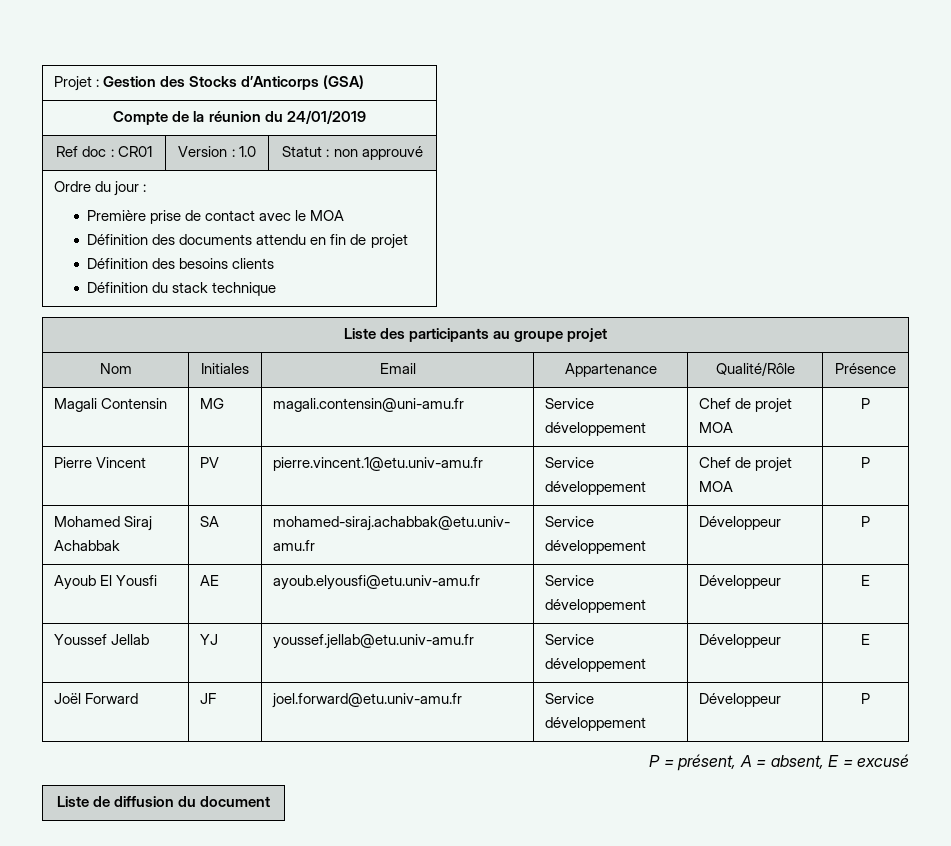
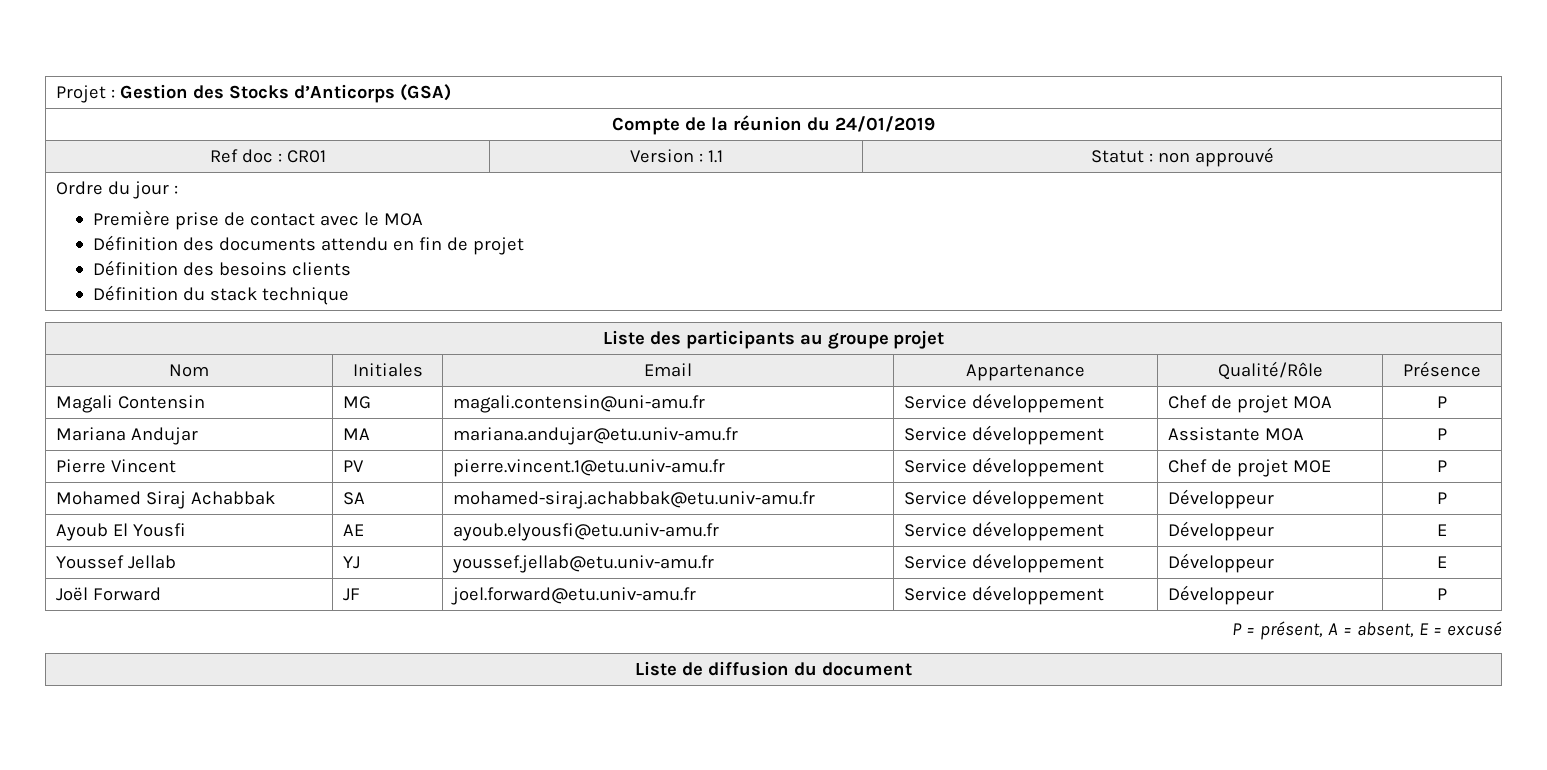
- Ref doc : CR01 | Version : 1.0 | Statut : non approuvé
+ Ref doc : CR01 | Version : 1.1 | Statut : non approuvé
+ Mariana Andujar | MA | mariana.andujar@etu.univ-amu.fr | Service développement | Assistante MOA | P
- Pierre Vincent | PV | pierre.vincent.1@etu.univ-amu.fr | Service développement | Chef de projet MOA | P
+ Pierre Vincent | PV | pierre.vincent.1@etu.univ-amu.fr | Service développement | Chef de projet MOE | P

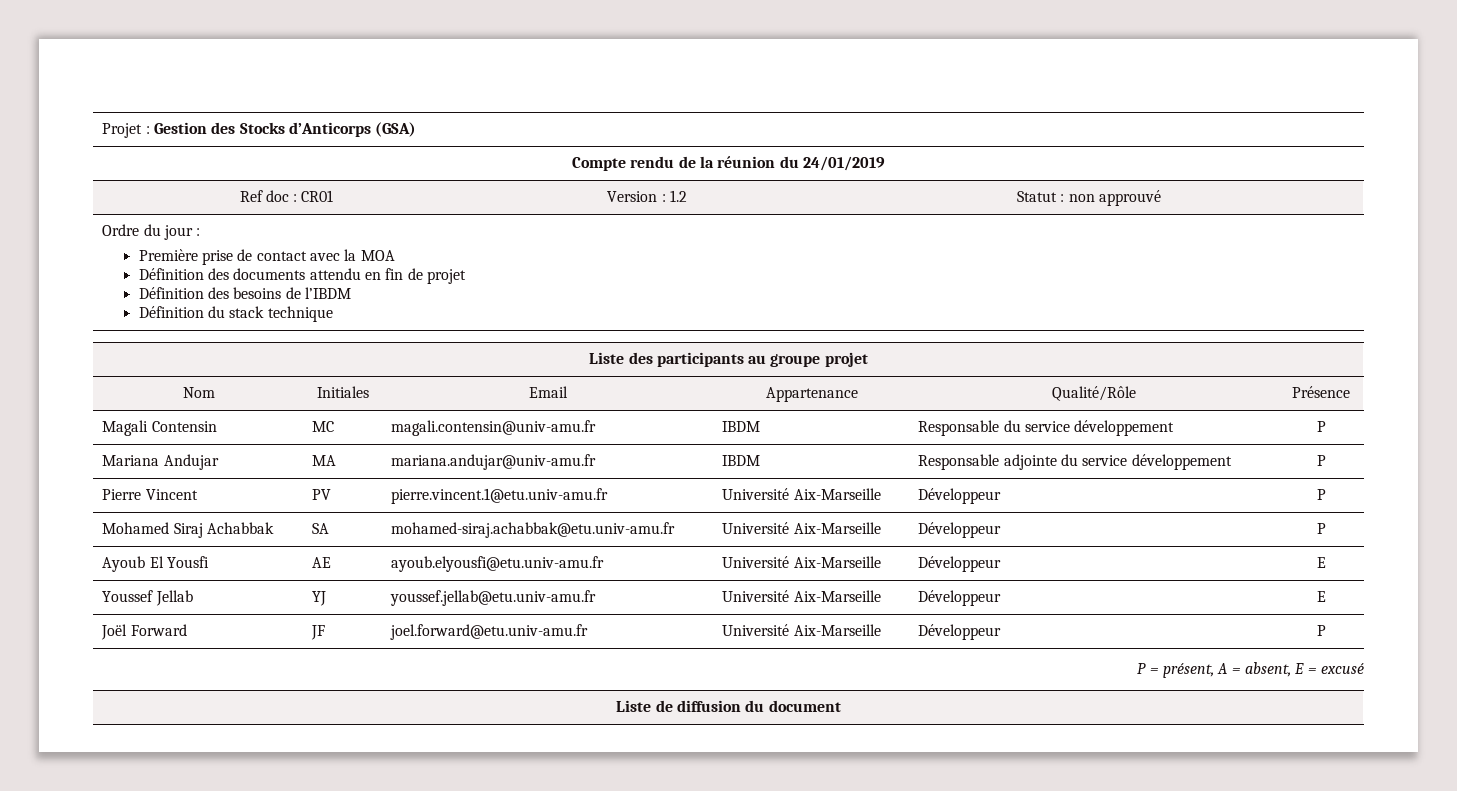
- Compte de la réunion du 24/01/2019
+ Compte rendu de la réunion du 24/01/2019
- Ref doc : CR01 | Version : 1.1 | Statut : non approuvé
+ Ref doc : CR01 | Version : 1.2 | Statut : non approuvé
  Ordre du jour :
- Première prise de contact avec le MOA
+ Première prise de contact avec la MOA
  Définition des documents attendu en fin de projet
- Définition des besoins clients
+ Définition des besoins de l’IBDM
- Magali Contensin | MG | magali.contensin@uni-amu.fr | Service développement | Chef de projet MOA | P
- Mariana Andujar | MA | mariana.andujar@etu.univ-amu.fr | Service développement | Assistante MOA | P
+ Magali Contensin | MC | magali.contensin@univ-amu.fr | IBDM | Responsable du service développement | P
+ Mariana Andujar | MA | mariana.andujar@univ-amu.fr | IBDM | Responsable adjointe du service développement | P
- Pierre Vincent | PV | pierre.vincent.1@etu.univ-amu.fr | Service développement | Chef de projet MOE | P
+ Pierre Vincent | PV | pierre.vincent.1@etu.univ-amu.fr | Université Aix-Marseille | Développeur | P
- Mohamed Siraj Achabbak | SA | mohamed-siraj.achabbak@etu.univ-amu.fr | Service développement | Développeur | P
+ Mohamed Siraj Achabbak | SA | mohamed-siraj.achabbak@etu.univ-amu.fr | Université Aix-Marseille | Développeur | P
- Ayoub El Yousfi | AE | ayoub.elyousfi@etu.univ-amu.fr | Service développement | Développeur | E
+ Ayoub El Yousfi | AE | ayoub.elyousfi@etu.univ-amu.fr | Université Aix-Marseille | Développeur | E
- Youssef Jellab | YJ | youssef.jellab@etu.univ-amu.fr | Service développement | Développeur | E
+ Youssef Jellab | YJ | youssef.jellab@etu.univ-amu.fr | Université Aix-Marseille | Développeur | E
- Joël Forward | JF | joel.forward@etu.univ-amu.fr | Service développement | Développeur | P
+ Joël Forward | JF | joel.forward@etu.univ-amu.fr | Université Aix-Marseille | Développeur | P

